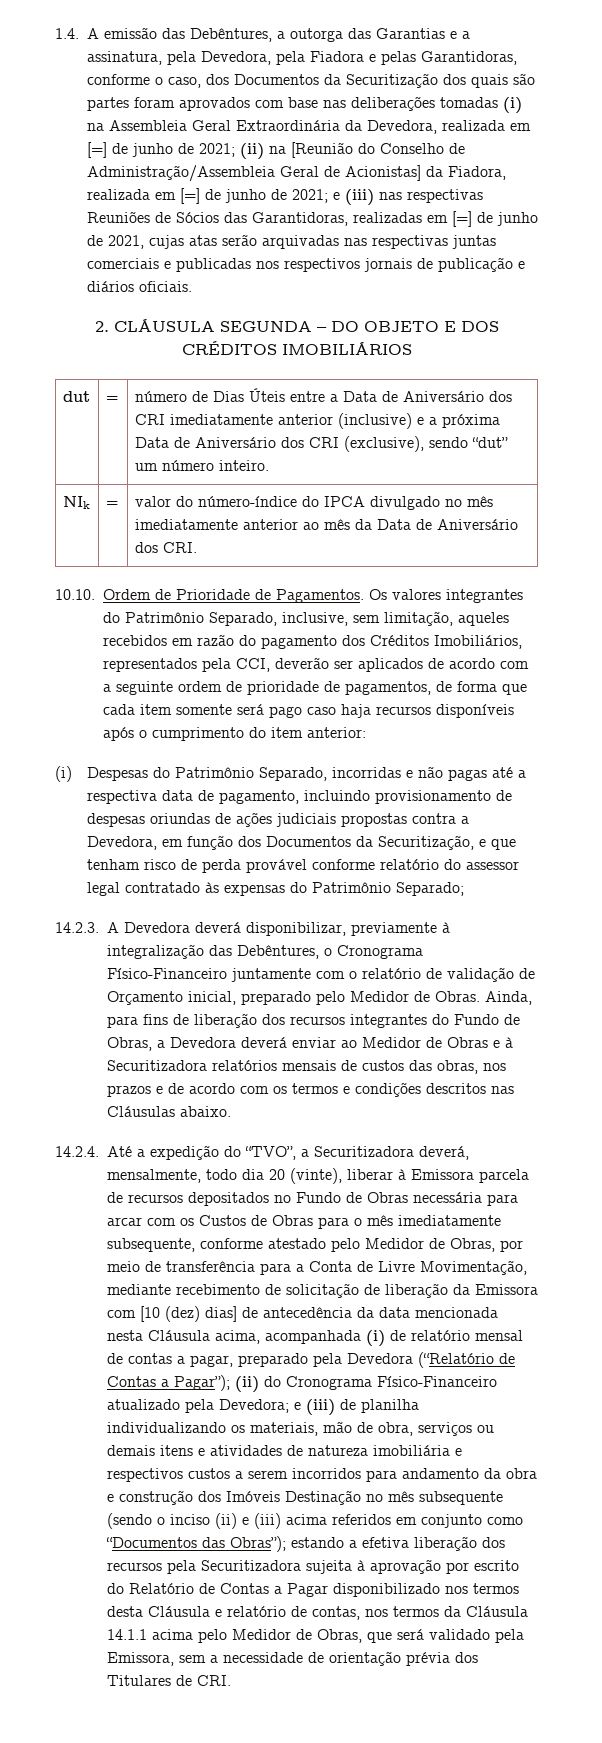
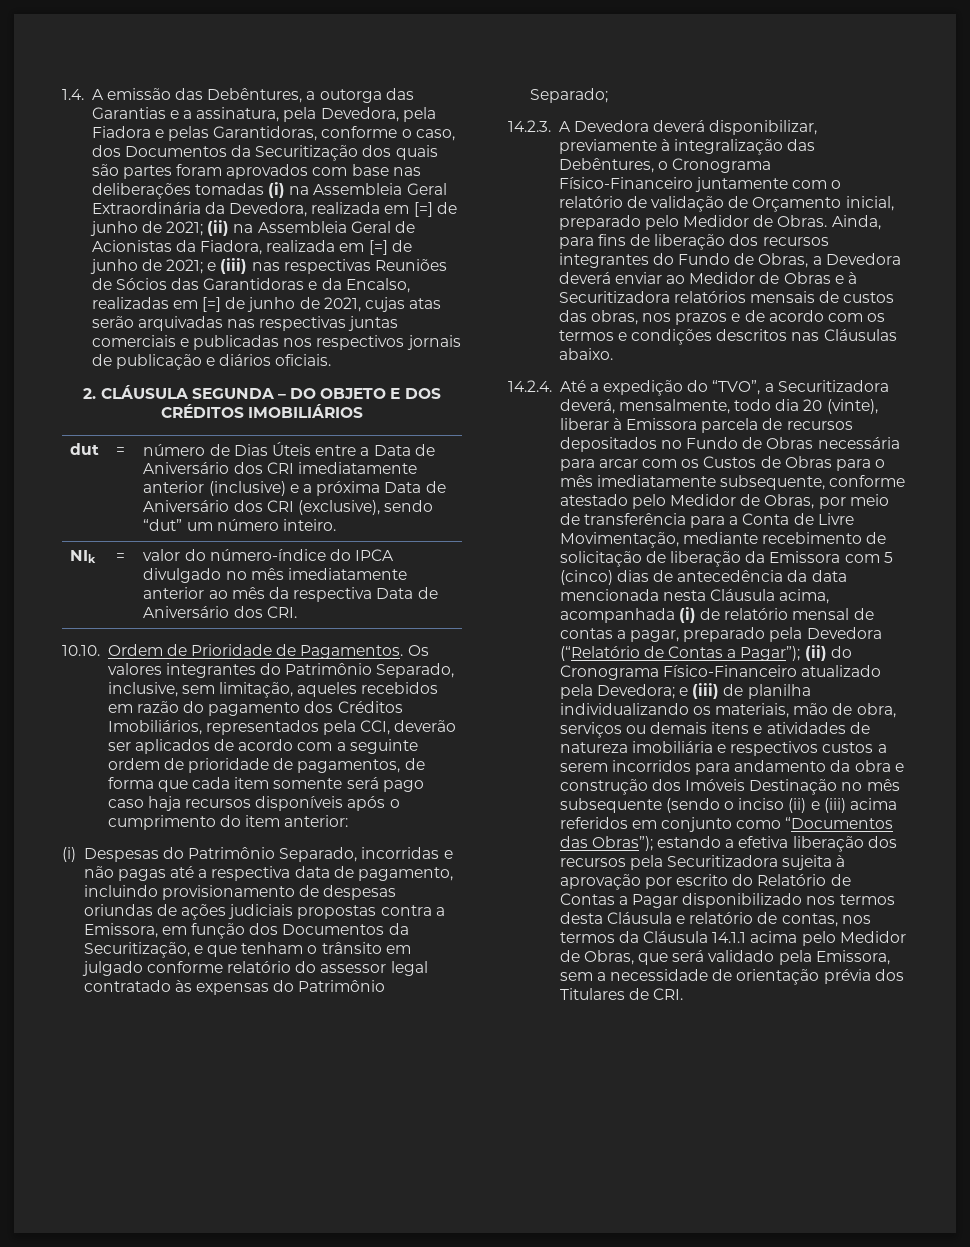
- (ii) na [Reunião do Conselho de Administração/Assembleia Geral de Acionistas] da Fiadora, realizada em [=] de junho de 2021;
+ (ii) na Assembleia Geral de Acionistas da Fiadora, realizada em [=] de junho de 2021;
- e (iii) nas respectivas Reuniões de Sócios das Garantidoras, realizadas em [=] de junho de 2021, cujas atas serão arquivadas nas respectivas juntas comerciais e publicadas nos respectivos jornais de publicação e diários oficiais.
+ e (iii) nas respectivas Reuniões de Sócios das Garantidoras e da Encalso, realizadas em [=] de junho de 2021, cujas atas serão arquivadas nas respectivas juntas comerciais e publicadas nos respectivos jornais de publicação e diários oficiais.
- NIk | = | valor do número-índice do IPCA divulgado no mês imediatamente anterior ao mês da Data de Aniversário dos CRI.
+ NIk | = | valor do número-índice do IPCA divulgado no mês imediatamente anterior ao mês da respectiva Data de Aniversário dos CRI.
- (i) Despesas do Patrimônio Separado, incorridas e não pagas até a respectiva data de pagamento, incluindo provisionamento de despesas oriundas de ações judiciais propostas contra a Devedora, em função dos Documentos da Securitização, e que tenham risco de perda provável conforme relatório do assessor legal contratado às expensas do Patrimônio Separado;
+ (i) Despesas do Patrimônio Separado, incorridas e não pagas até a respectiva data de pagamento, incluindo provisionamento de despesas oriundas de ações judiciais propostas contra a Emissora, em função dos Documentos da Securitização, e que tenham o trânsito em julgado conforme relatório do assessor legal contratado às expensas do Patrimônio Separado;
- 14.2.4. Até a expedição do “TVO”, a Securitizadora deverá, mensalmente, todo dia 20 (vinte), liberar à Emissora parcela de recursos depositados no Fundo de Obras necessária para arcar com os Custos de Obras para o mês imediatamente subsequente, conforme atestado pelo Medidor de Obras, por meio de transferência para a Conta de Livre Movimentação, mediante recebimento de solicitação de liberação da Emissora com [10 (dez) dias] de antecedência da data mencionada nesta Cláusula acima, acompanhada (i) de relatório mensal de contas a pagar, preparado pela Devedora (“Relatório de Contas a Pagar”);
+ 14.2.4. Até a expedição do “TVO”, a Securitizadora deverá, mensalmente, todo dia 20 (vinte), liberar à Emissora parcela de recursos depositados no Fundo de Obras necessária para arcar com os Custos de Obras para o mês imediatamente subsequente, conforme atestado pelo Medidor de Obras, por meio de transferência para a Conta de Livre Movimentação, mediante recebimento de solicitação de liberação da Emissora com 5 (cinco) dias de antecedência da data mencionada nesta Cláusula acima, acompanhada (i) de relatório mensal de contas a pagar, preparado pela Devedora (“Relatório de Contas a Pagar”);

